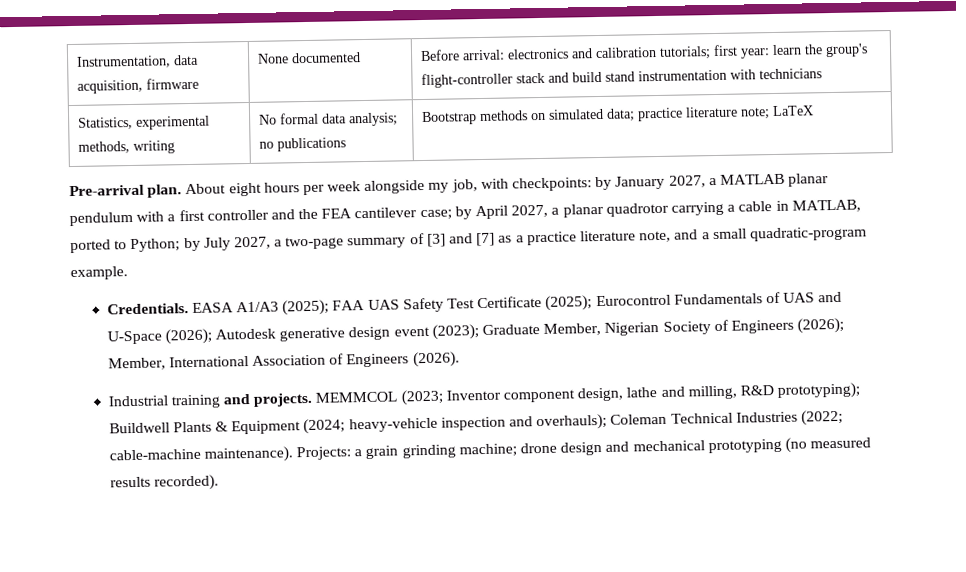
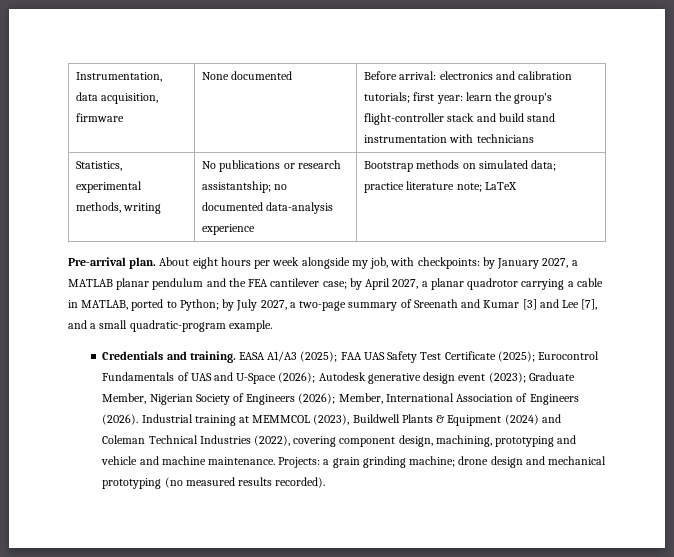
- Statistics, experimental methods, writing | No formal data analysis; no publications | Bootstrap methods on simulated data; practice literature note; LaTeX
+ Statistics, experimental methods, writing | No publications or research assistantship; no documented data-analysis experience | Bootstrap methods on simulated data; practice literature note; LaTeX
- About eight hours per week alongside my job, with checkpoints: by January 2027, a MATLAB planar pendulum with a first controller and the FEA cantilever case; by April 2027, a planar quadrotor carrying a cable in MATLAB, ported to Python; by July 2027, a two-page summary of [3] and [7] as a practice literature note, and a small quadratic-program example.
+ About eight hours per week alongside my job, with checkpoints: by January 2027, a MATLAB planar pendulum and the FEA cantilever case; by April 2027, a planar quadrotor carrying a cable in MATLAB, ported to Python; by July 2027, a two-page summary of Sreenath and Kumar [3] and Lee [7], and a small quadratic-program example.
- Credentials.
+ Credentials and training.
- EASA A1/A3 (2025); FAA UAS Safety Test Certificate (2025); Eurocontrol Fundamentals of UAS and U-Space (2026); Autodesk generative design event (2023); Graduate Member, Nigerian Society of Engineers (2026); Member, International Association of Engineers (2026).
- Industrial training and projects. MEMMCOL (2023; Inventor component design, lathe and milling, R&D prototyping); Buildwell Plants & Equipment (2024; heavy-vehicle inspection and overhauls); Coleman Technical Industries (2022; cable-machine maintenance).
+ EASA A1/A3 (2025); FAA UAS Safety Test Certificate (2025); Eurocontrol Fundamentals of UAS and U-Space (2026); Autodesk generative design event (2023); Graduate Member, Nigerian Society of Engineers (2026); Member, International Association of Engineers (2026). Industrial training at MEMMCOL (2023), Buildwell Plants & Equipment (2024) and Coleman Technical Industries (2022), covering component design, machining, prototyping and vehicle and machine maintenance.

